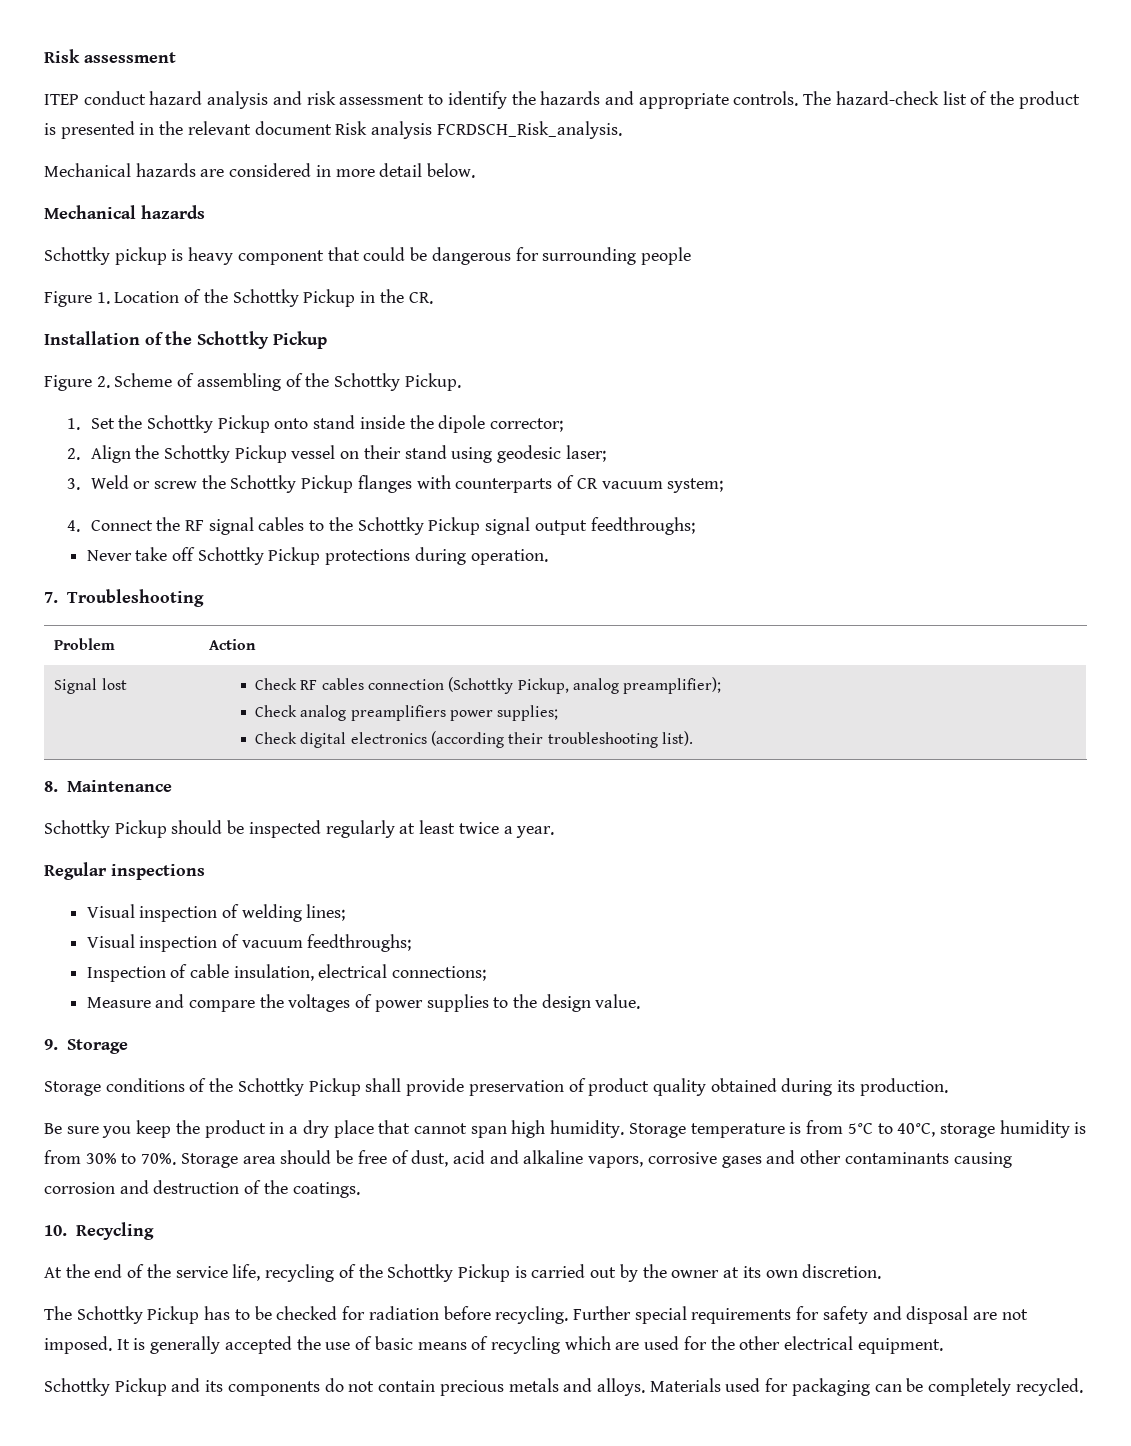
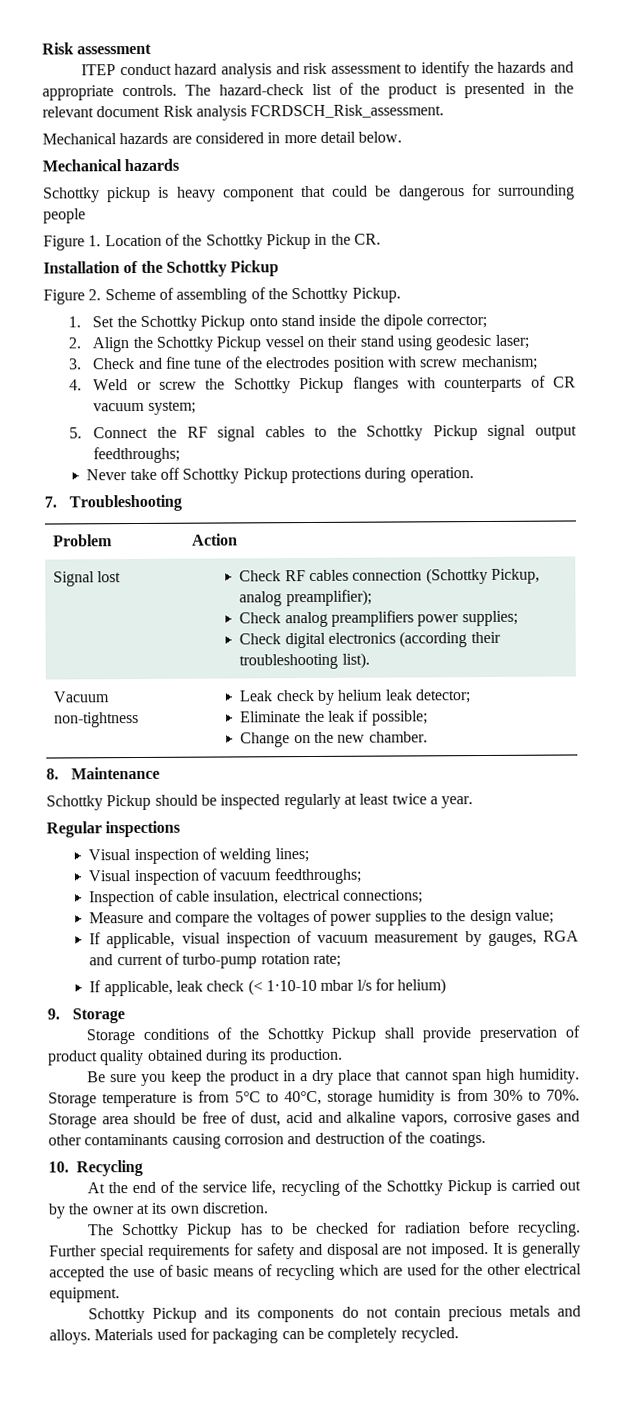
- The hazard-check list of the product is presented in the relevant document Risk analysis FCRDSCH_Risk_analysis.
+ The hazard-check list of the product is presented in the relevant document Risk analysis FCRDSCH_Risk_assessment.
- 3. Weld or screw the Schottky Pickup flanges with counterparts of CR vacuum system;
+ 3. Check and fine tune of the electrodes position with screw mechanism;
+ 4. Weld or screw the Schottky Pickup flanges with counterparts of CR vacuum system;
- 4. Connect the RF signal cables to the Schottky Pickup signal output feedthroughs;
+ 5. Connect the RF signal cables to the Schottky Pickup signal output feedthroughs;
+ Vacuum non-tightness | Leak check by helium leak detector;
+ Eliminate the leak if possible;
+ Change on the new chamber.
- Measure and compare the voltages of power supplies to the design value.
+ Measure and compare the voltages of power supplies to the design value;
+ If applicable, visual inspection of vacuum measurement by gauges, RGA and current of turbo-pump rotation rate;
+ If applicable, leak check (< 1·10-10 mbar l/s for helium)

